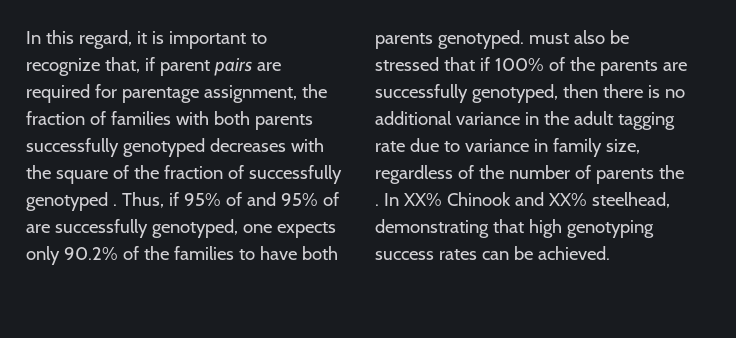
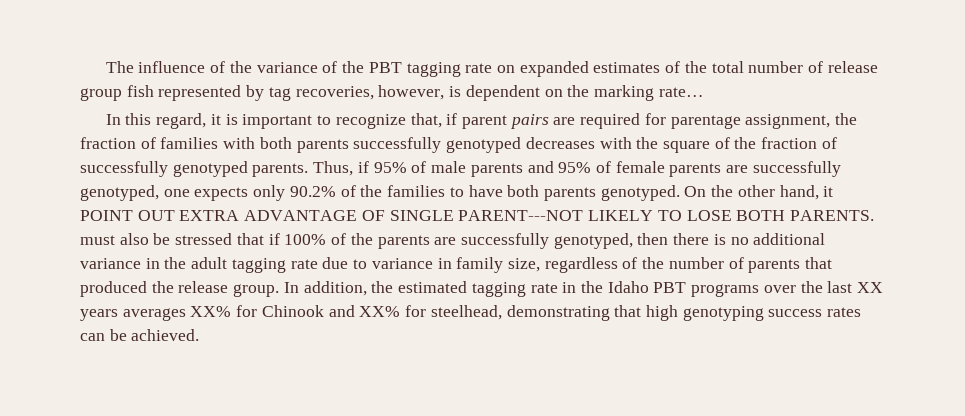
+ The influence of the variance of the PBT tagging rate on expanded estimates of the total number of release group fish represented by tag recoveries, however, is dependent on the marking rate…
- In this regard, it is important to recognize that, if parent pairs are required for parentage assignment, the fraction of families with both parents successfully genotyped decreases with the square of the fraction of successfully genotyped .
+ In this regard, it is important to recognize that, if parent pairs are required for parentage assignment, the fraction of families with both parents successfully genotyped decreases with the square of the fraction of successfully genotyped parents.
- Thus, if 95% of and 95% of are successfully genotyped, one expects only 90.2% of the families to have both parents genotyped. must also be stressed that if 100% of the parents are successfully genotyped, then there is no additional variance in the adult tagging rate due to variance in family size, regardless of the number of parents the . In XX% Chinook and XX% steelhead, demonstrating that high genotyping success rates can be achieved.
+ Thus, if 95% of male parents and 95% of female parents are successfully genotyped, one expects only 90.2% of the families to have both parents genotyped. On the other hand, it POINT OUT EXTRA ADVANTAGE OF SINGLE PARENT---NOT LIKELY TO LOSE BOTH PARENTS. must also be stressed that if 100% of the parents are successfully genotyped, then there is no additional variance in the adult tagging rate due to variance in family size, regardless of the number of parents that produced the release group. In addition, the estimated tagging rate in the Idaho PBT programs over the last XX years averages XX% for Chinook and XX% for steelhead, demonstrating that high genotyping success rates can be achieved.

